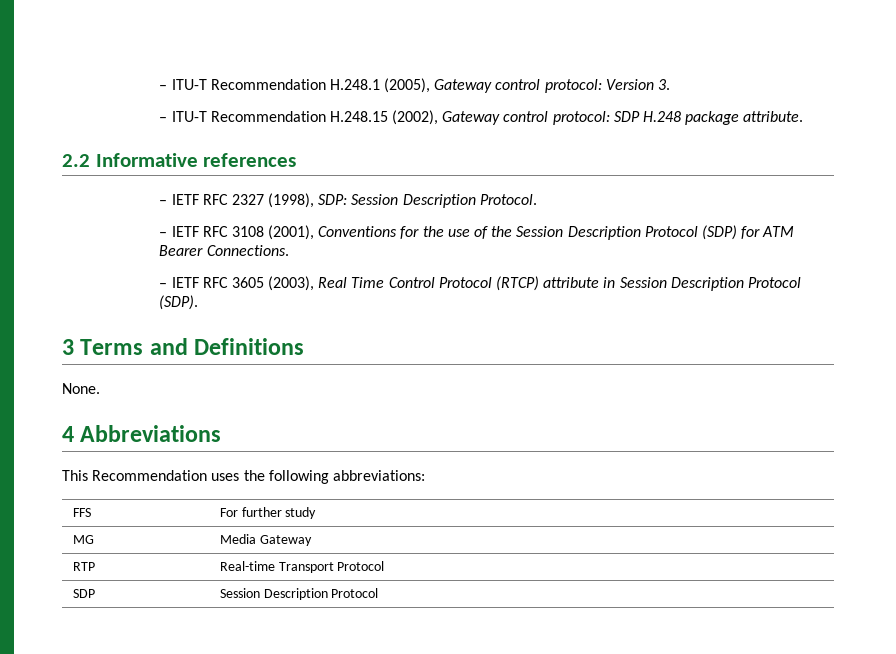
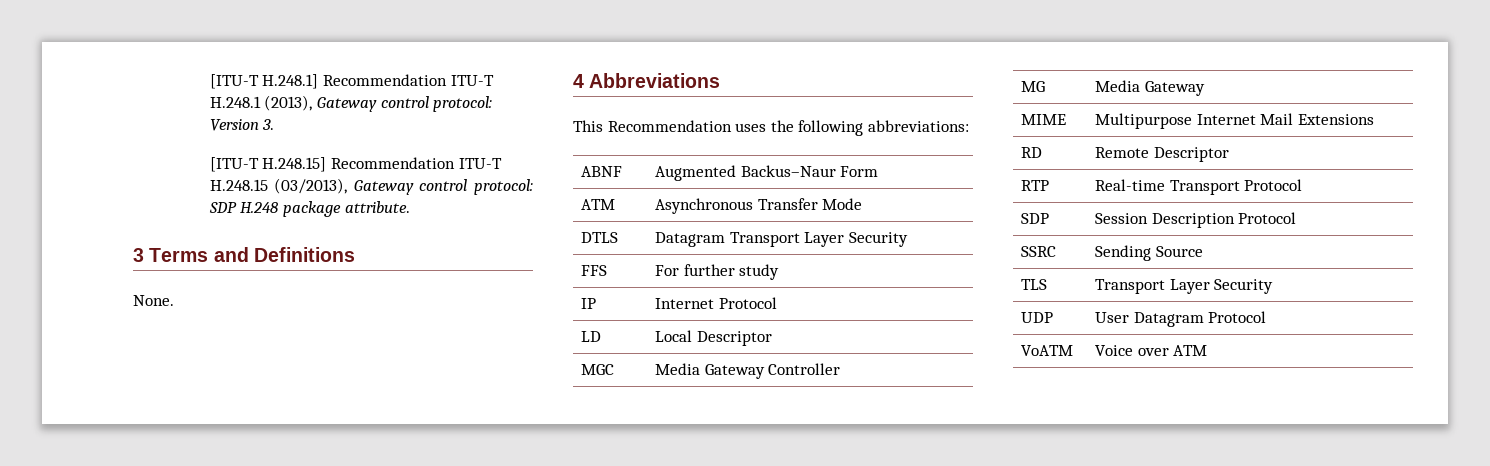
- – ITU-T Recommendation H.248.1 (2005), Gateway control protocol: Version 3.
+ [ITU-T H.248.1] Recommendation ITU-T H.248.1 (2013), Gateway control protocol: Version 3.
- – ITU-T Recommendation H.248.15 (2002), Gateway control protocol: SDP H.248 package attribute.
+ [ITU-T H.248.15] Recommendation ITU-T H.248.15 (03/2013), Gateway control protocol: SDP H.248 package attribute.
- 2.2 Informative references
- – IETF RFC 2327 (1998), SDP: Session Description Protocol.
- – IETF RFC 3108 (2001), Conventions for the use of the Session Description Protocol (SDP) for ATM Bearer Connections.
- – IETF RFC 3605 (2003), Real Time Control Protocol (RTCP) attribute in Session Description Protocol (SDP).
+ ABNF | Augmented Backus–Naur Form
+ ATM | Asynchronous Transfer Mode
+ DTLS | Datagram Transport Layer Security
  FFS | For further study
+ IP | Internet Protocol
+ LD | Local Descriptor
+ MGC | Media Gateway Controller
  MG | Media Gateway
+ MIME | Multipurpose Internet Mail Extensions
+ RD | Remote Descriptor
+ SSRC | Sending Source
+ TLS | Transport Layer Security
+ UDP | User Datagram Protocol
+ VoATM | Voice over ATM

